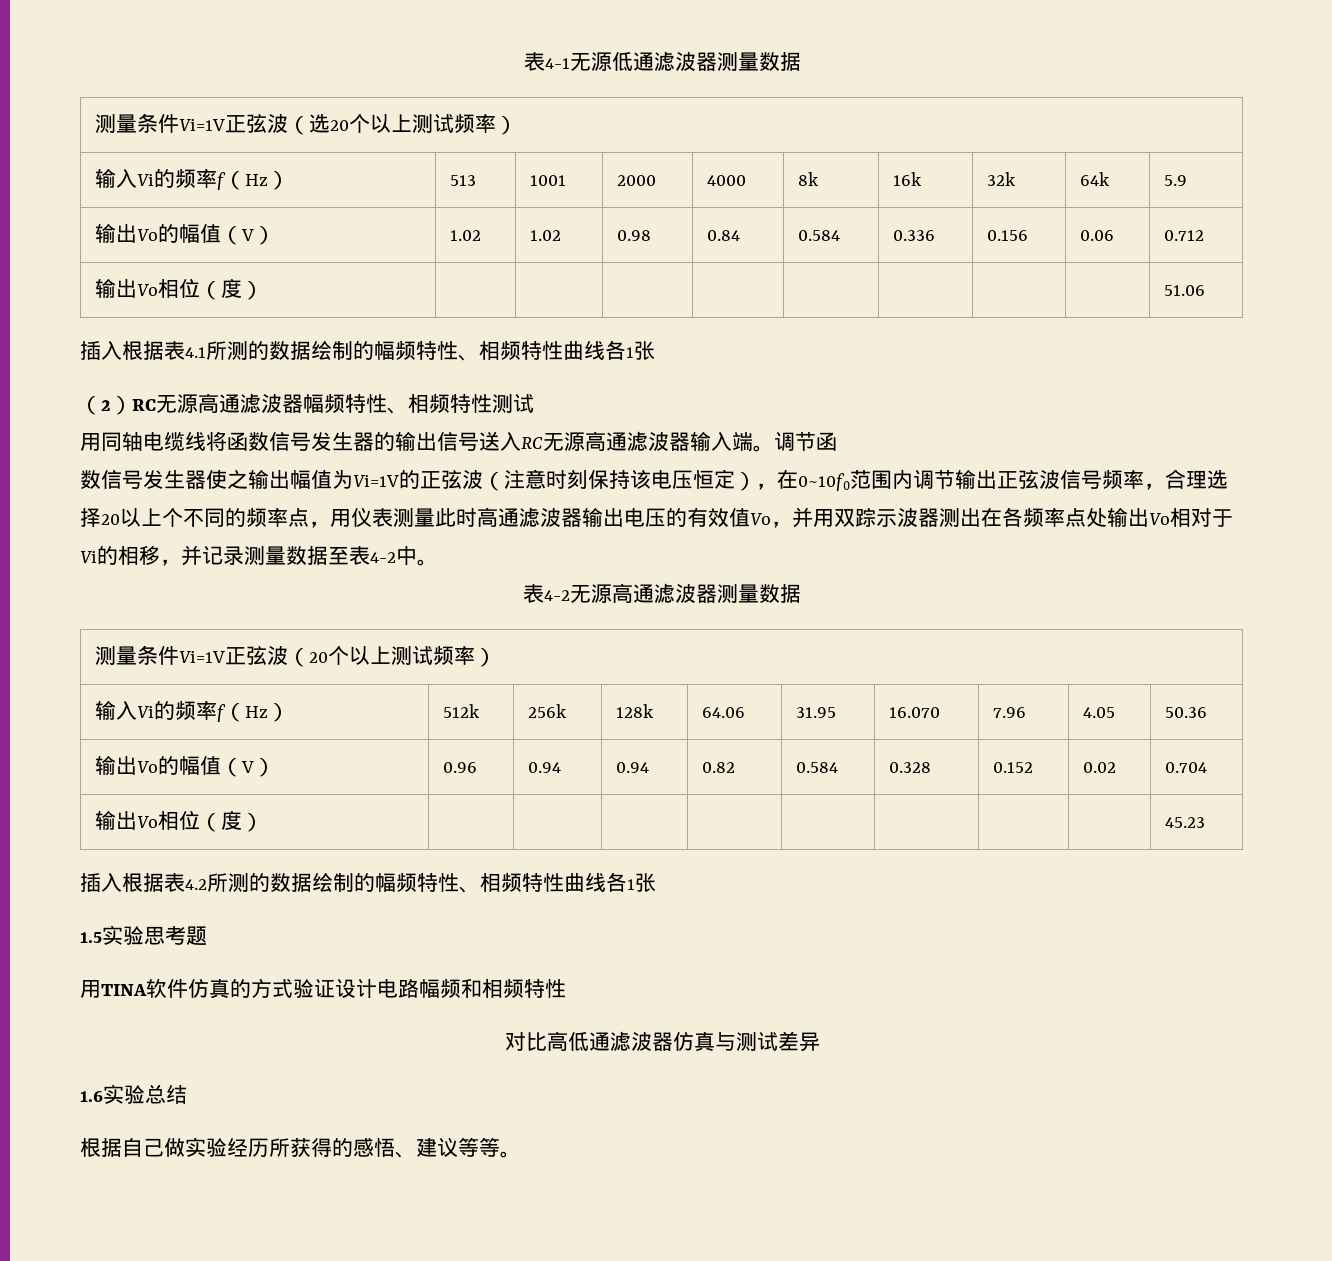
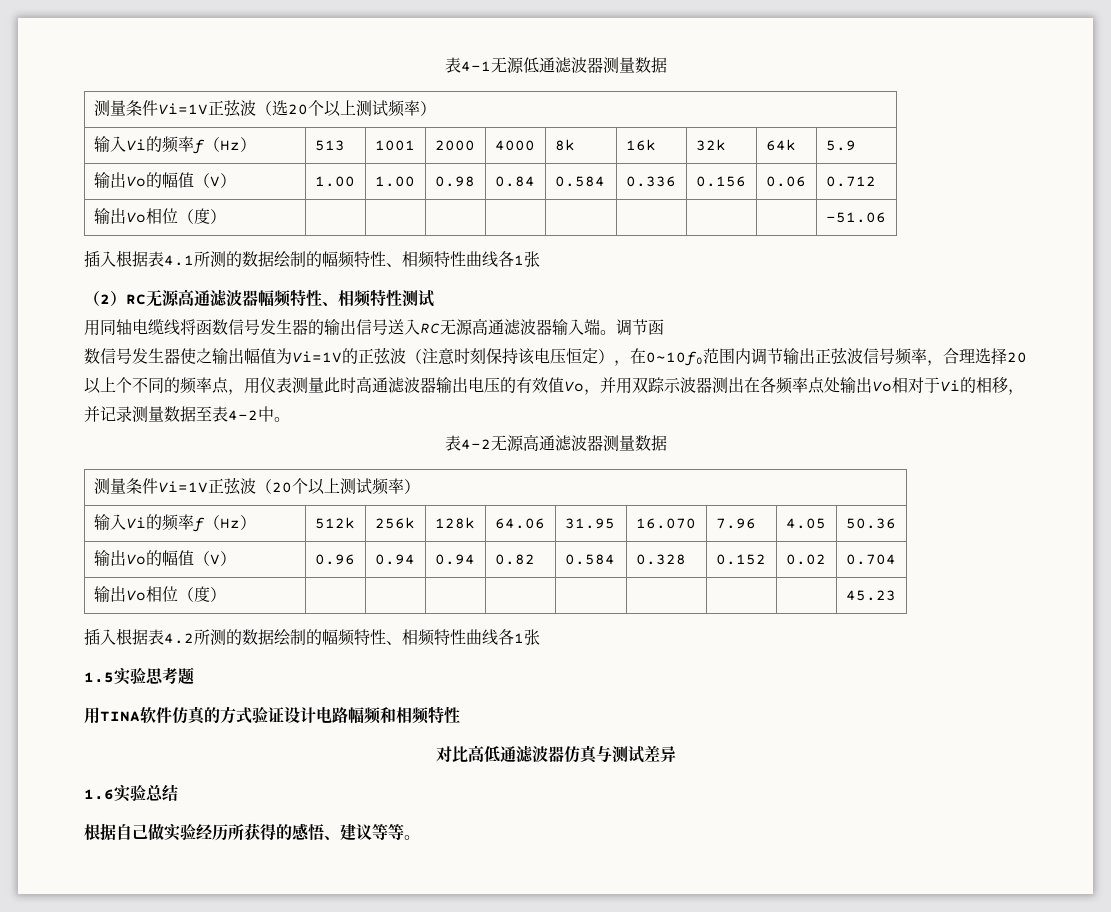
- 输出Vo的幅值（V） | 1.02 | 1.02 | 0.98 | 0.84 | 0.584 | 0.336 | 0.156 | 0.06 | 0.712
+ 输出Vo的幅值（V） | 1.00 | 1.00 | 0.98 | 0.84 | 0.584 | 0.336 | 0.156 | 0.06 | 0.712
- 输出Vo相位（度） | | | | | | | | | 51.06
+ 输出Vo相位（度） | | | | | | | | | -51.06

